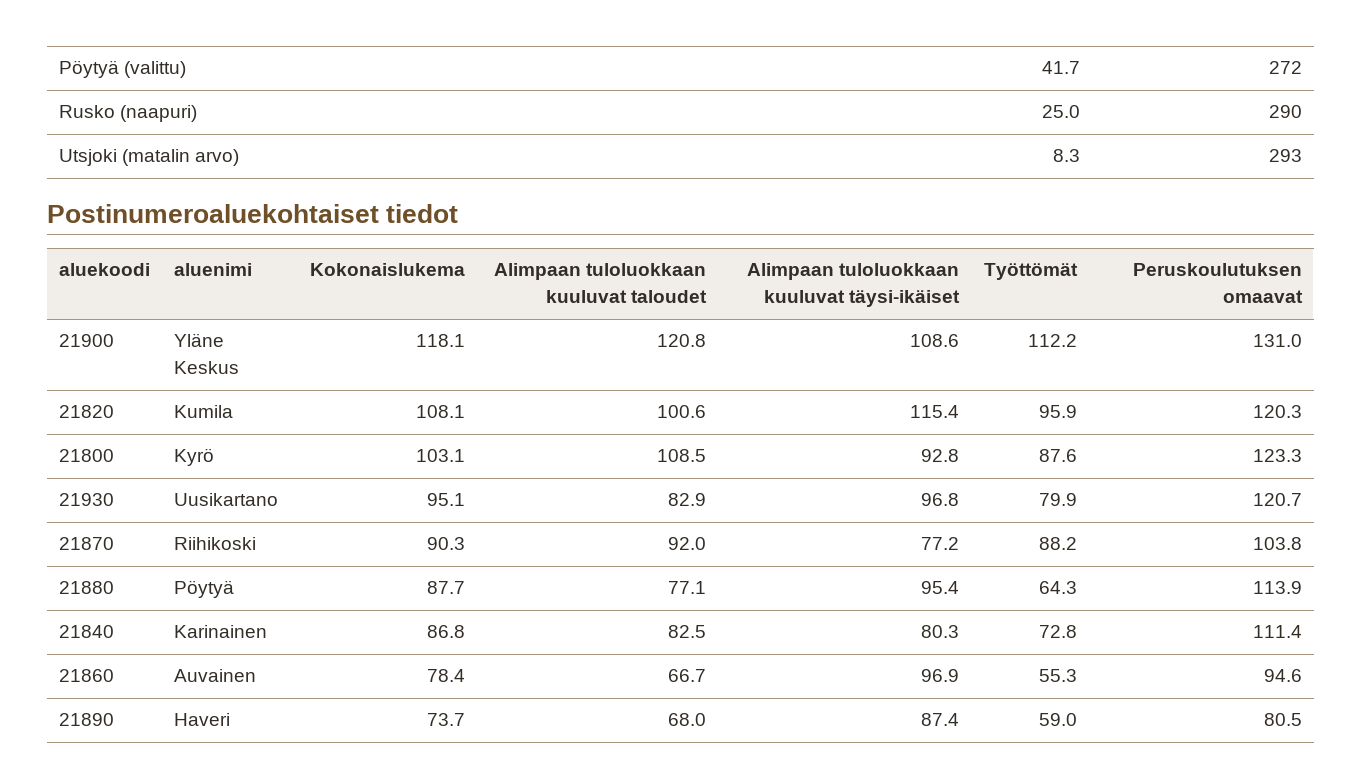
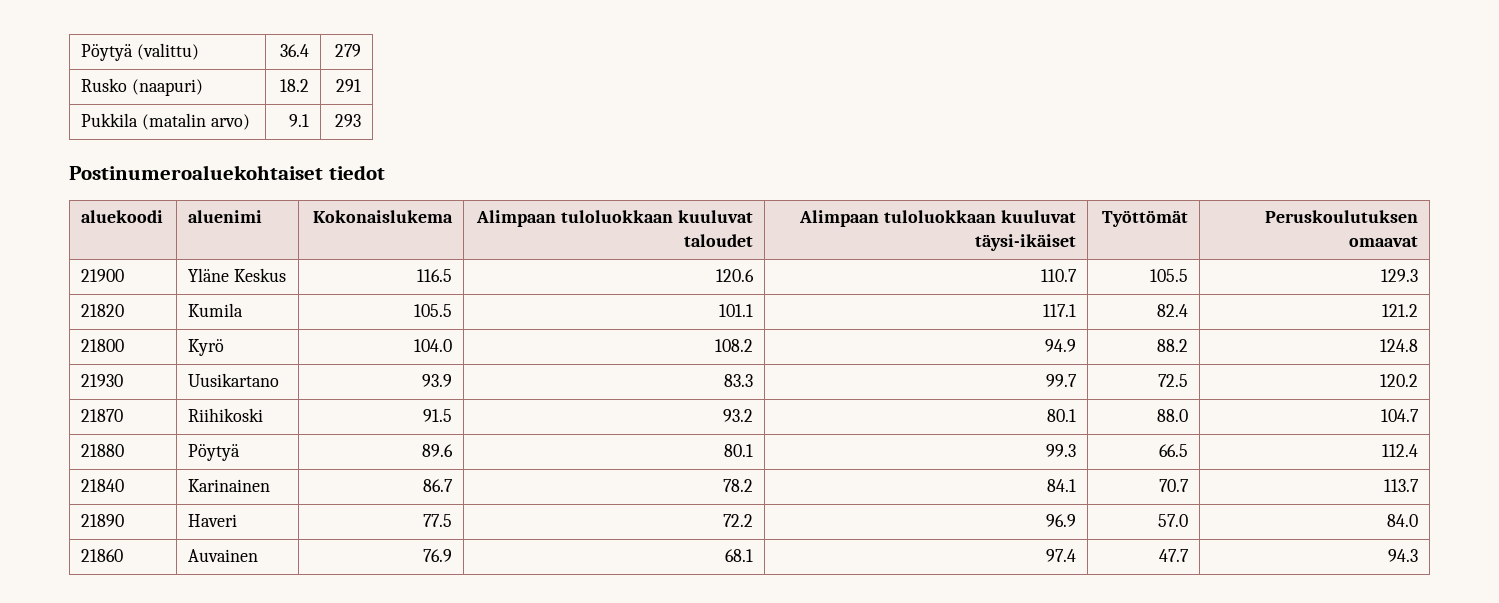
- Pöytyä (valittu) | 41.7 | 272
+ Pöytyä (valittu) | 36.4 | 279
- Rusko (naapuri) | 25.0 | 290
- Utsjoki (matalin arvo) | 8.3 | 293
+ Rusko (naapuri) | 18.2 | 291
+ Pukkila (matalin arvo) | 9.1 | 293
- 21900 | Yläne Keskus | 118.1 | 120.8 | 108.6 | 112.2 | 131.0
- 21820 | Kumila | 108.1 | 100.6 | 115.4 | 95.9 | 120.3
- 21800 | Kyrö | 103.1 | 108.5 | 92.8 | 87.6 | 123.3
- 21930 | Uusikartano | 95.1 | 82.9 | 96.8 | 79.9 | 120.7
- 21870 | Riihikoski | 90.3 | 92.0 | 77.2 | 88.2 | 103.8
- 21880 | Pöytyä | 87.7 | 77.1 | 95.4 | 64.3 | 113.9
- 21840 | Karinainen | 86.8 | 82.5 | 80.3 | 72.8 | 111.4
- 21860 | Auvainen | 78.4 | 66.7 | 96.9 | 55.3 | 94.6
- 21890 | Haveri | 73.7 | 68.0 | 87.4 | 59.0 | 80.5
+ 21900 | Yläne Keskus | 116.5 | 120.6 | 110.7 | 105.5 | 129.3
+ 21820 | Kumila | 105.5 | 101.1 | 117.1 | 82.4 | 121.2
+ 21800 | Kyrö | 104.0 | 108.2 | 94.9 | 88.2 | 124.8
+ 21930 | Uusikartano | 93.9 | 83.3 | 99.7 | 72.5 | 120.2
+ 21870 | Riihikoski | 91.5 | 93.2 | 80.1 | 88.0 | 104.7
+ 21880 | Pöytyä | 89.6 | 80.1 | 99.3 | 66.5 | 112.4
+ 21840 | Karinainen | 86.7 | 78.2 | 84.1 | 70.7 | 113.7
+ 21890 | Haveri | 77.5 | 72.2 | 96.9 | 57.0 | 84.0
+ 21860 | Auvainen | 76.9 | 68.1 | 97.4 | 47.7 | 94.3

